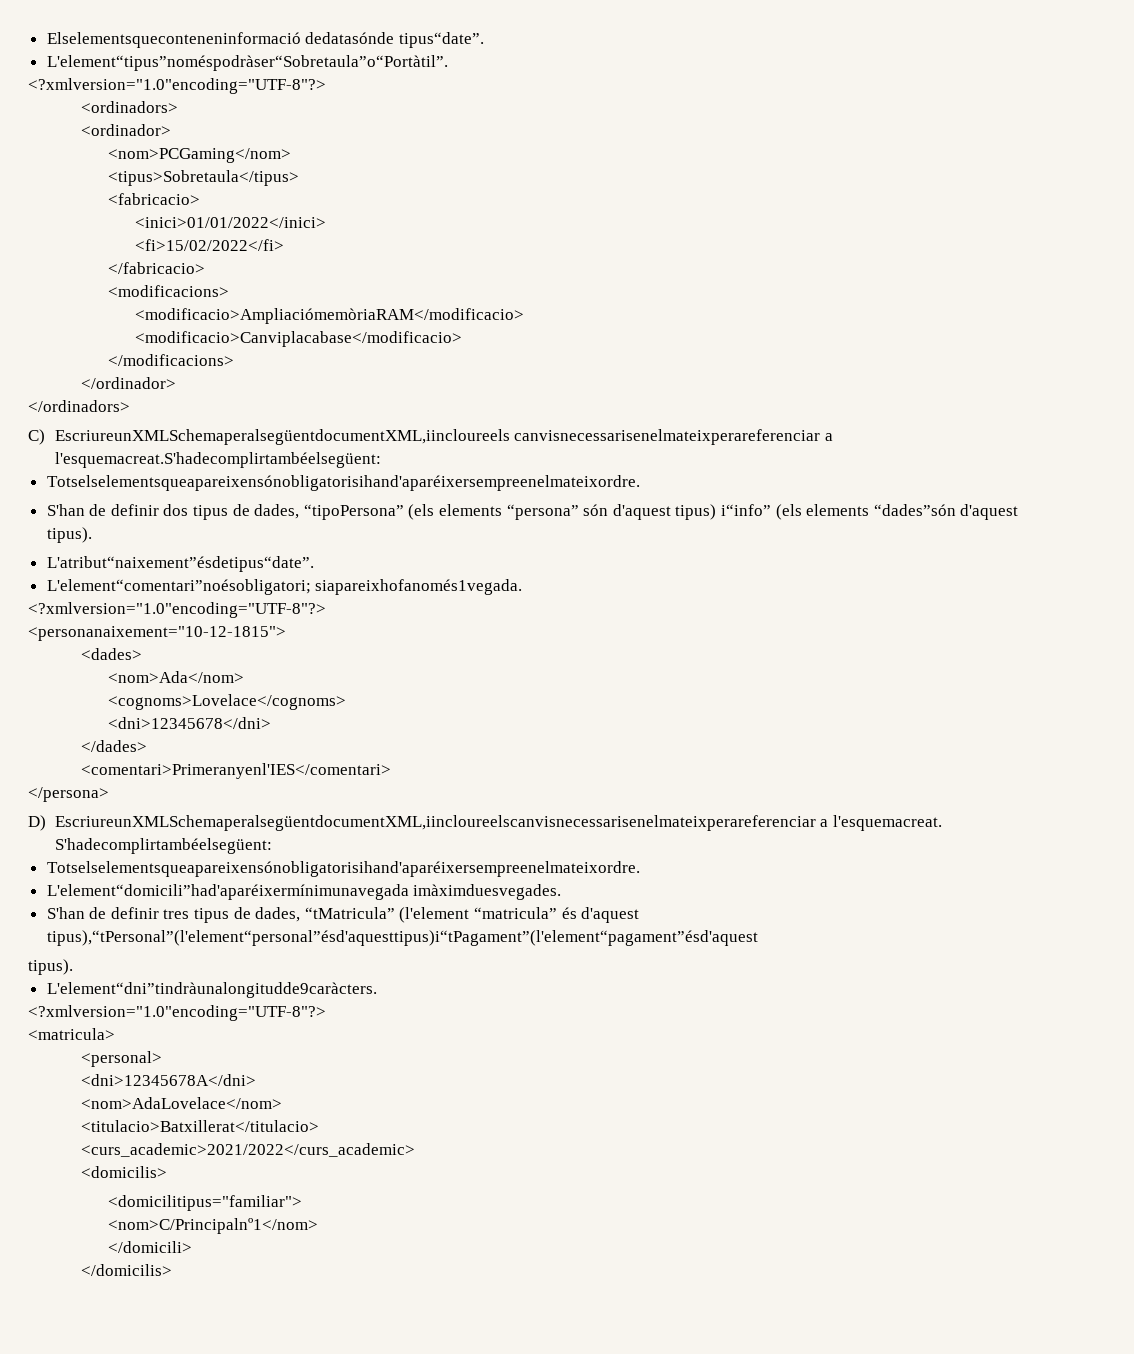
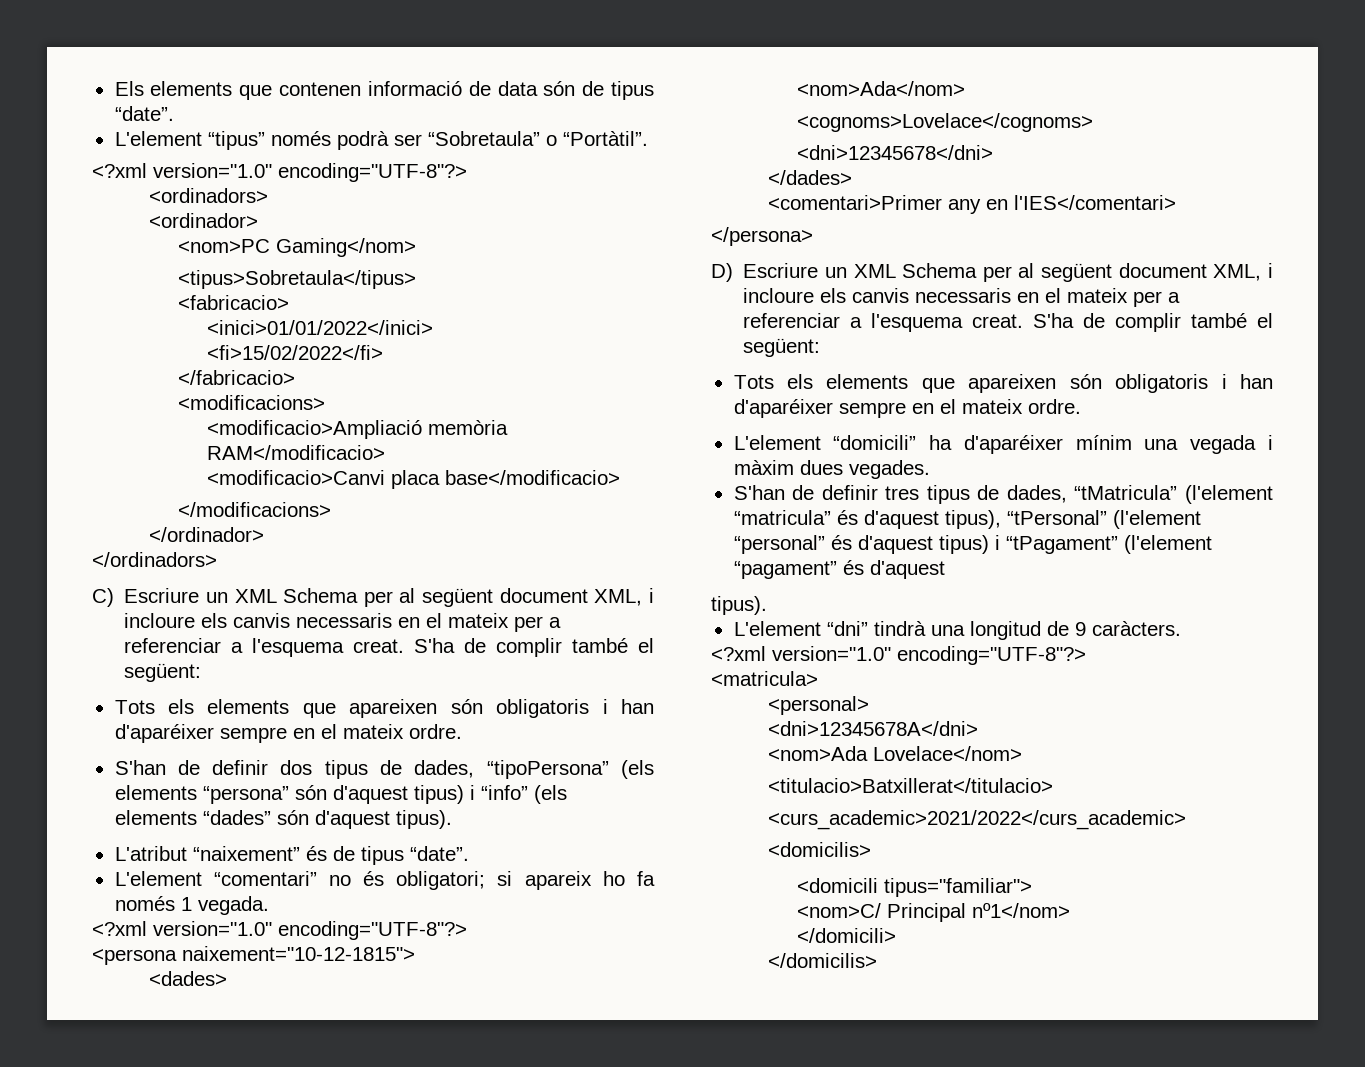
- Elselementsqueconteneninformació dedatasónde tipus“date”.
- L'element“tipus”noméspodràser“Sobretaula”o“Portàtil”.
- <?xmlversion="1.0"encoding="UTF-8"?>
+ Els elements que contenen informació de data són de tipus “date”.
+ L'element “tipus” només podrà ser “Sobretaula” o “Portàtil”.
+ <?xml version="1.0" encoding="UTF-8"?>
- <nom>PCGaming</nom>
+ <nom>PC Gaming</nom>
- <modificacio>AmpliaciómemòriaRAM</modificacio>
- <modificacio>Canviplacabase</modificacio>
+ <modificacio>Ampliació memòria RAM</modificacio>
+ <modificacio>Canvi placa base</modificacio>
  </modificacions>
  </ordinador>
  </ordinadors>
- C) EscriureunXMLSchemaperalsegüentdocumentXML,iincloureels canvisnecessarisenelmateixperareferenciar a l'esquemacreat.S'hadecomplirtambéelsegüent:
- Totselselementsqueapareixensónobligatorisihand'aparéixersempreenelmateixordre.
+ C) Escriure un XML Schema per al següent document XML, i incloure els canvis necessaris en el mateix per a referenciar a l'esquema creat. S'ha de complir també el següent:
+ Tots els elements que apareixen són obligatoris i han d'aparéixer sempre en el mateix ordre.
- S'han de definir dos tipus de dades, “tipoPersona” (els elements “persona” són d'aquest tipus) i“info” (els elements “dades”són d'aquest tipus).
- L'atribut“naixement”ésdetipus“date”.
- L'element“comentari”noésobligatori; siapareixhofanomés1vegada.
- <?xmlversion="1.0"encoding="UTF-8"?>
- <personanaixement="10-12-1815">
+ S'han de definir dos tipus de dades, “tipoPersona” (els elements “persona” són d'aquest tipus) i “info” (els elements “dades” són d'aquest tipus).
+ L'atribut “naixement” és de tipus “date”.
+ L'element “comentari” no és obligatori; si apareix ho fa només 1 vegada.
+ <?xml version="1.0" encoding="UTF-8"?>
+ <persona naixement="10-12-1815">
- <comentari>Primeranyenl'IES</comentari>
+ <comentari>Primer any en l'IES</comentari>
  </persona>
- D) EscriureunXMLSchemaperalsegüentdocumentXML,iincloureelscanvisnecessarisenelmateixperareferenciar a l'esquemacreat. S'hadecomplirtambéelsegüent:
- Totselselementsqueapareixensónobligatorisihand'aparéixersempreenelmateixordre.
- L'element“domicili”had'aparéixermínimunavegada imàximduesvegades.
+ D) Escriure un XML Schema per al següent document XML, i incloure els canvis necessaris en el mateix per a referenciar a l'esquema creat. S'ha de complir també el següent:
+ Tots els elements que apareixen són obligatoris i han d'aparéixer sempre en el mateix ordre.
+ L'element “domicili” ha d'aparéixer mínim una vegada i màxim dues vegades.
- S'han de definir tres tipus de dades, “tMatricula” (l'element “matricula” és d'aquest tipus),“tPersonal”(l'element“personal”ésd'aquesttipus)i“tPagament”(l'element“pagament”ésd'aquest
+ S'han de definir tres tipus de dades, “tMatricula” (l'element “matricula” és d'aquest tipus), “tPersonal” (l'element “personal” és d'aquest tipus) i “tPagament” (l'element “pagament” és d'aquest
  tipus).
- L'element“dni”tindràunalongitudde9caràcters.
- <?xmlversion="1.0"encoding="UTF-8"?>
+ L'element “dni” tindrà una longitud de 9 caràcters.
+ <?xml version="1.0" encoding="UTF-8"?>
- <nom>AdaLovelace</nom>
+ <nom>Ada Lovelace</nom>
- <domicilitipus="familiar">
- <nom>C/Principalnº1</nom>
+ <domicili tipus="familiar">
+ <nom>C/ Principal nº1</nom>

